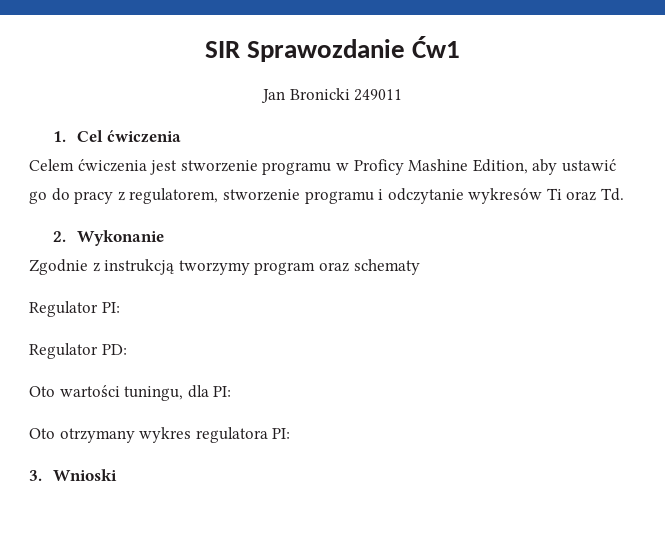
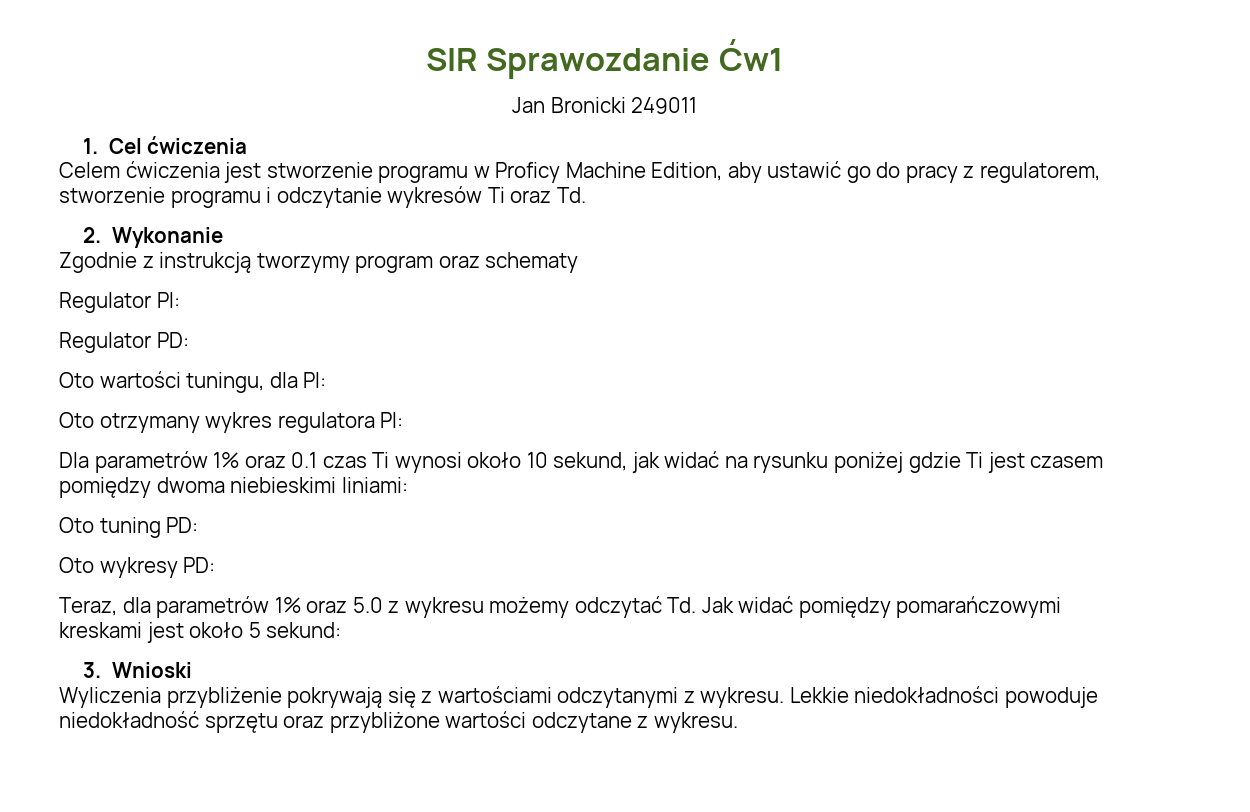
- Celem ćwiczenia jest stworzenie programu w Proficy Mashine Edition, aby ustawić go do pracy z regulatorem, stworzenie programu i odczytanie wykresów Ti oraz Td.
+ Celem ćwiczenia jest stworzenie programu w Proficy Machine Edition, aby ustawić go do pracy z regulatorem, stworzenie programu i odczytanie wykresów Ti oraz Td.
+ Dla parametrów 1% oraz 0.1 czas Ti wynosi około 10 sekund, jak widać na rysunku poniżej gdzie Ti jest czasem pomiędzy dwoma niebieskimi liniami:
+ Oto tuning PD:
+ Oto wykresy PD:
+ Teraz, dla parametrów 1% oraz 5.0 z wykresu możemy odczytać Td. Jak widać pomiędzy pomarańczowymi kreskami jest około 5 sekund:
  3. Wnioski
+ Wyliczenia przybliżenie pokrywają się z wartościami odczytanymi z wykresu. Lekkie niedokładności powoduje niedokładność sprzętu oraz przybliżone wartości odczytane z wykresu.

